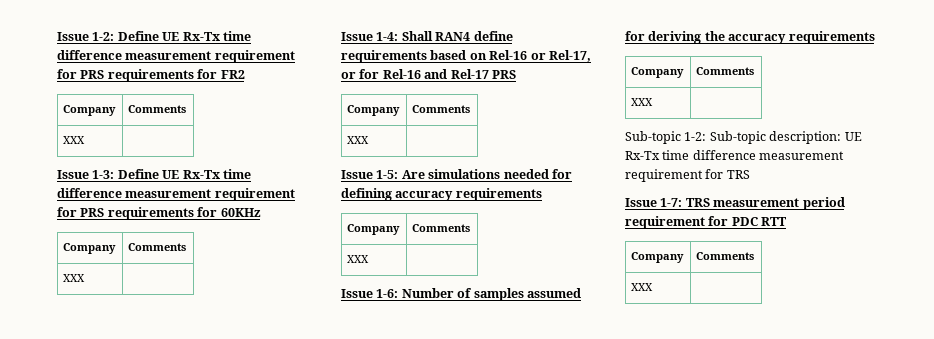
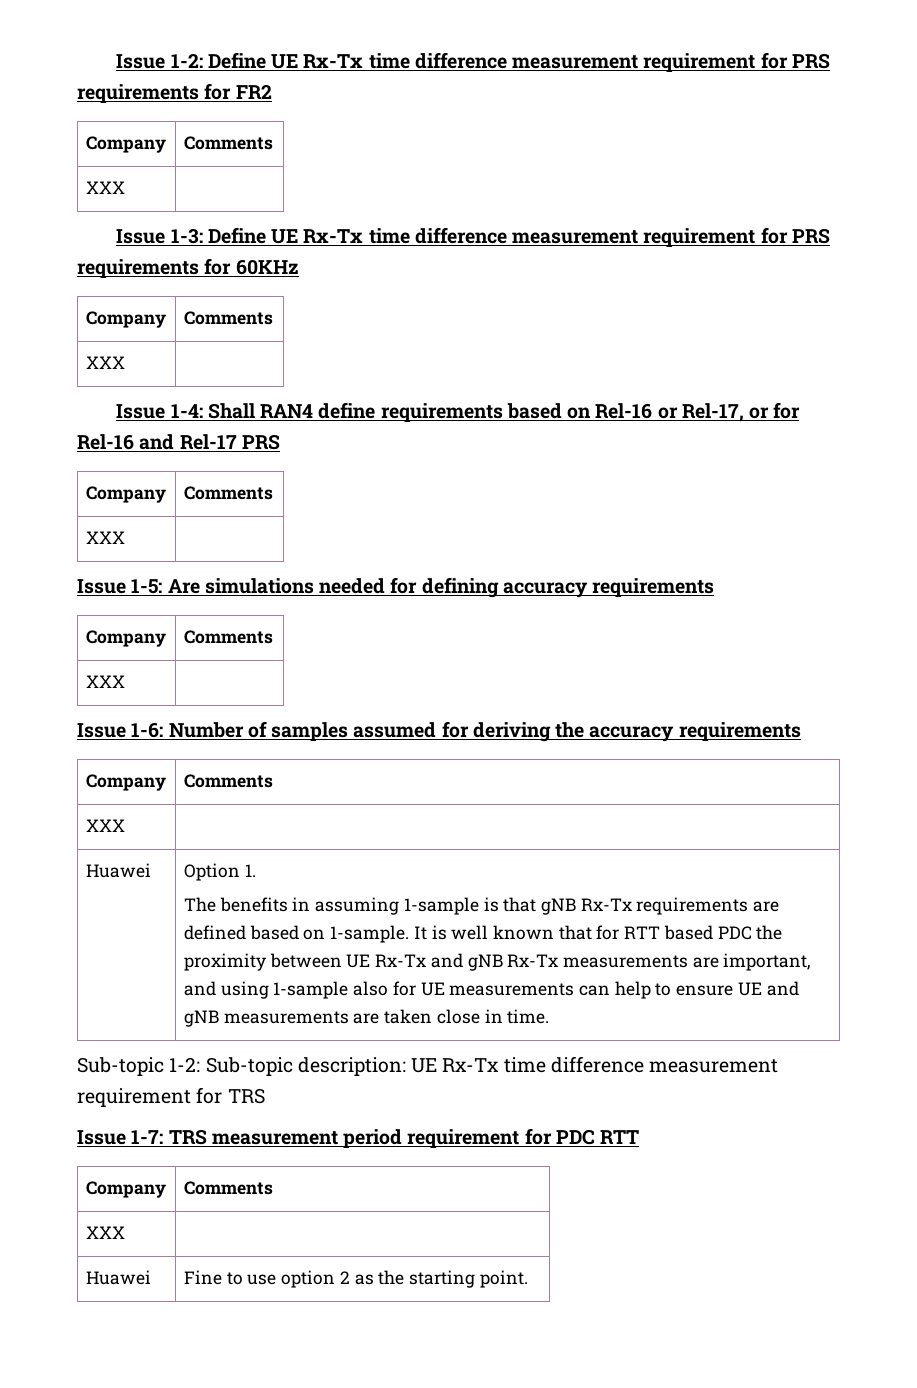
+ Huawei | Option 1.
+ The benefits in assuming 1-sample is that gNB Rx-Tx requirements are defined based on 1-sample. It is well known that for RTT based PDC the proximity between UE Rx-Tx and gNB Rx-Tx measurements are important, and using 1-sample also for UE measurements can help to ensure UE and gNB measurements are taken close in time.
+ Huawei | Fine to use option 2 as the starting point.

